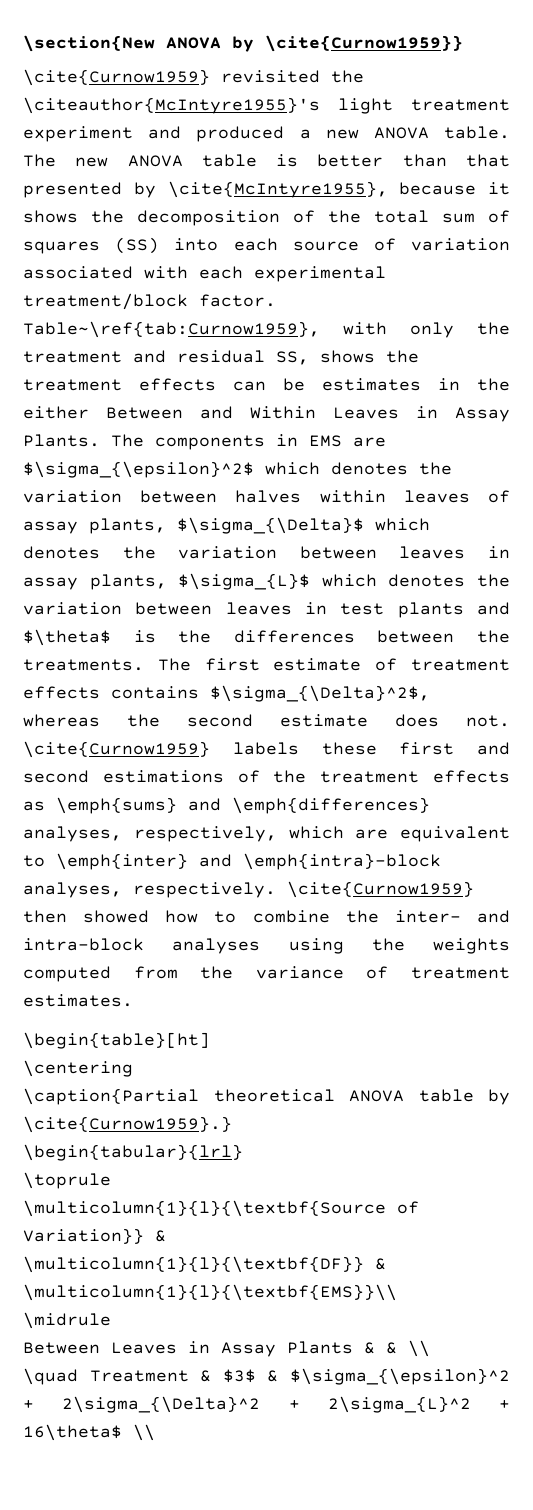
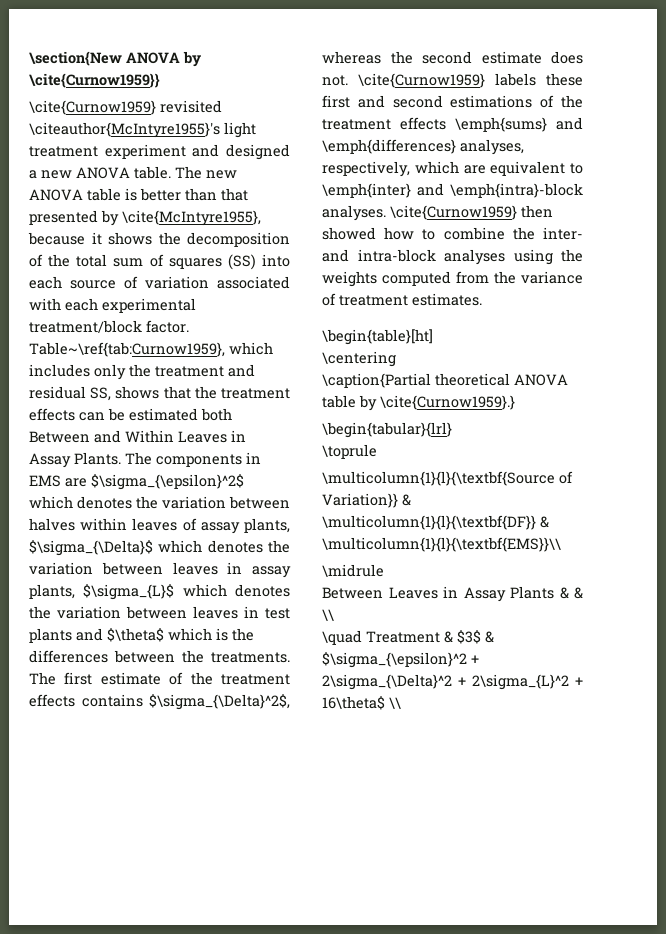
- \cite{Curnow1959} revisited the \citeauthor{McIntyre1955}'s light treatment experiment and produced a new ANOVA table.
+ \cite{Curnow1959} revisited \citeauthor{McIntyre1955}'s light treatment experiment and designed a new ANOVA table.
- Table~\ref{tab:Curnow1959}, with only the treatment and residual SS, shows the treatment effects can be estimates in the either Between and Within Leaves in Assay Plants.
+ Table~\ref{tab:Curnow1959}, which includes only the treatment and residual SS, shows that the treatment effects can be estimated both Between and Within Leaves in Assay Plants.
- The components in EMS are $\sigma_{\epsilon}^2$ which denotes the variation between halves within leaves of assay plants, $\sigma_{\Delta}$ which denotes the variation between leaves in assay plants, $\sigma_{L}$ which denotes the variation between leaves in test plants and $\theta$ is the differences between the treatments.
+ The components in EMS are $\sigma_{\epsilon}^2$ which denotes the variation between halves within leaves of assay plants, $\sigma_{\Delta}$ which denotes the variation between leaves in assay plants, $\sigma_{L}$ which denotes the variation between leaves in test plants and $\theta$ which is the differences between the treatments.
- The first estimate of treatment effects contains $\sigma_{\Delta}^2$, whereas the second estimate does not.
+ The first estimate of the treatment effects contains $\sigma_{\Delta}^2$, whereas the second estimate does not.
- \cite{Curnow1959} labels these first and second estimations of the treatment effects as \emph{sums} and \emph{differences} analyses, respectively, which are equivalent to \emph{inter} and \emph{intra}-block analyses, respectively.
+ \cite{Curnow1959} labels these first and second estimations of the treatment effects \emph{sums} and \emph{differences} analyses, respectively, which are equivalent to \emph{inter} and \emph{intra}-block analyses.

